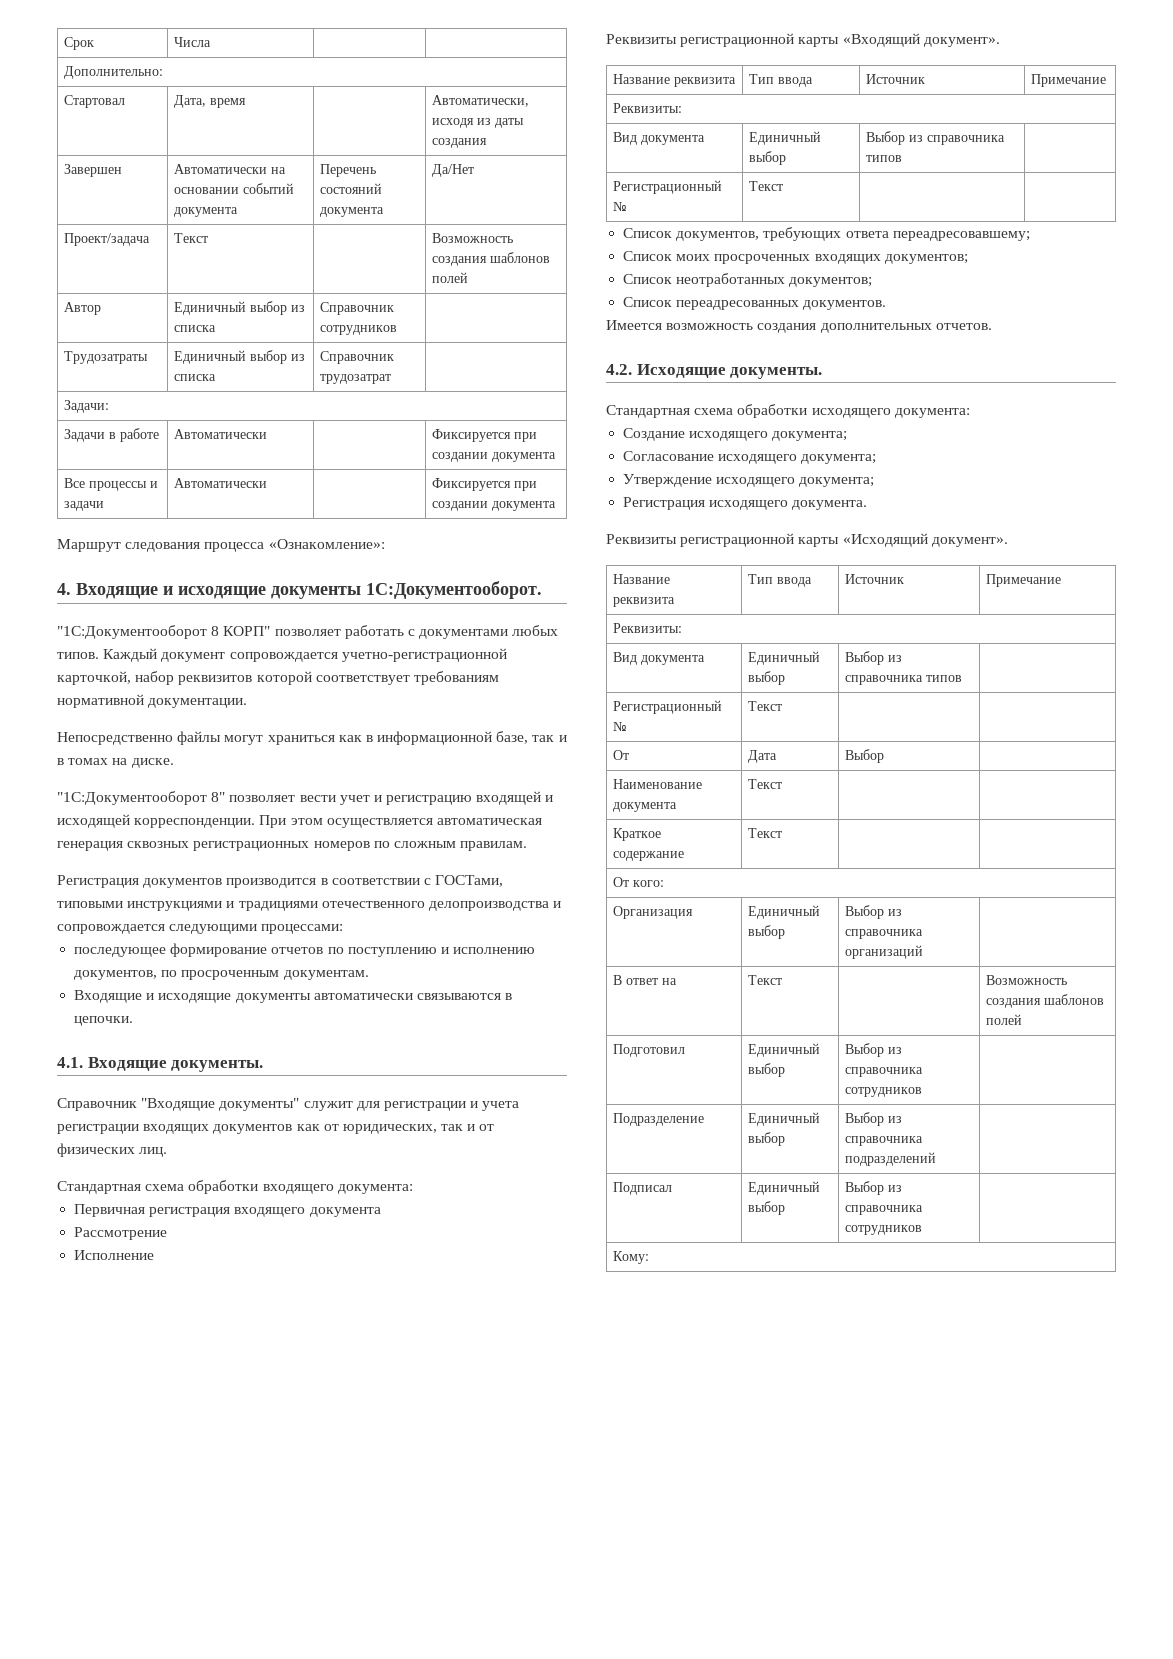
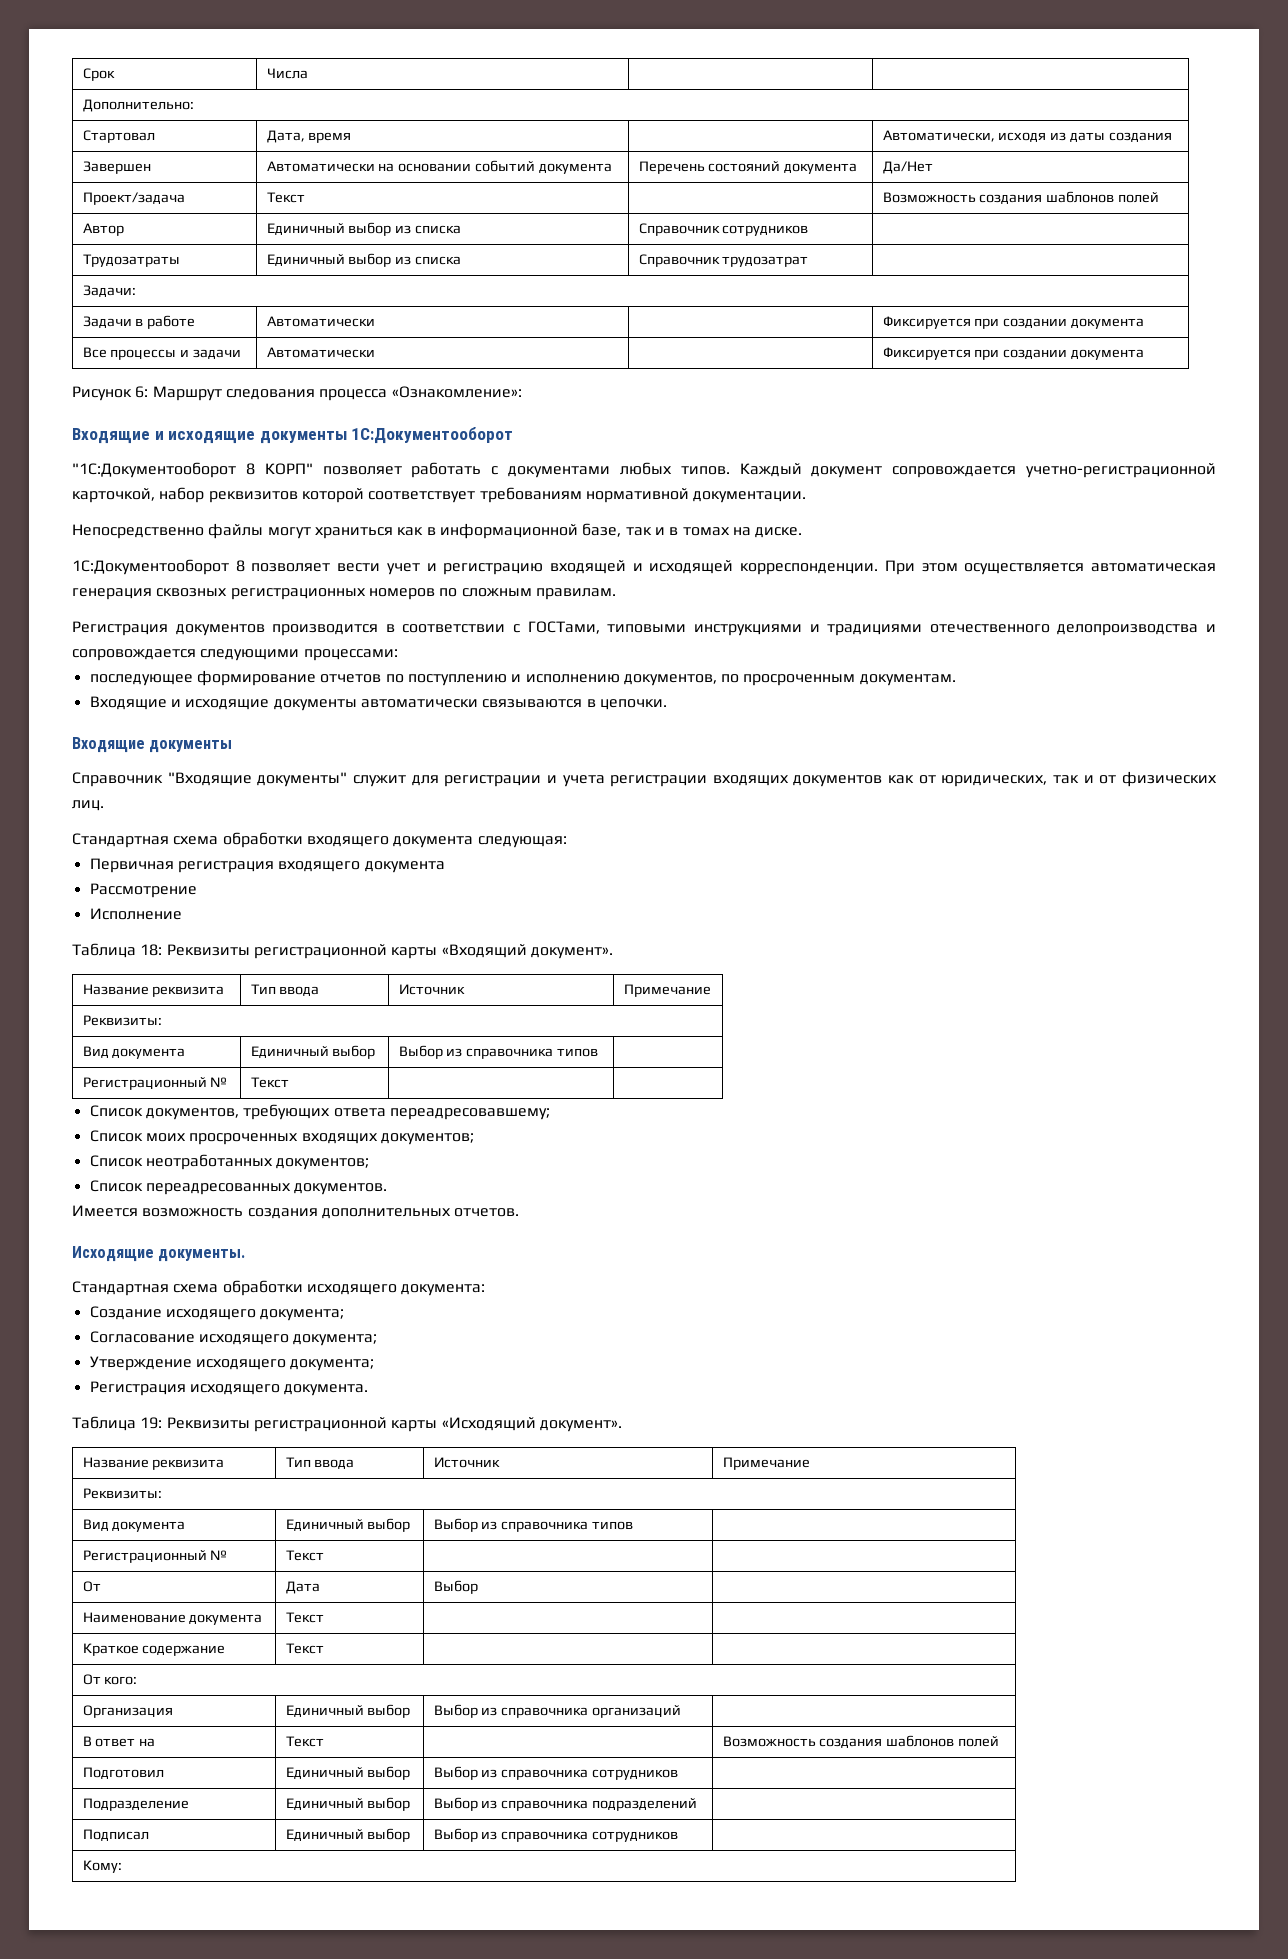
- Маршрут следования процесса «Ознакомление»:
+ Рисунок 6: Маршрут следования процесса «Ознакомление»:
- 4. Входящие и исходящие документы 1С:Документооборот.
+ Входящие и исходящие документы 1С:Документооборот
- "1С:Документооборот 8" позволяет вести учет и регистрацию входящей и исходящей корреспонденции.
+ 1С:Документооборот 8 позволяет вести учет и регистрацию входящей и исходящей корреспонденции.
- 4.1. Входящие документы.
+ Входящие документы
- Стандартная схема обработки входящего документа:
+ Стандартная схема обработки входящего документа следующая:
- Реквизиты регистрационной карты «Входящий документ».
+ Таблица 18: Реквизиты регистрационной карты «Входящий документ».
- 4.2. Исходящие документы.
+ Исходящие документы.
- Реквизиты регистрационной карты «Исходящий документ».
+ Таблица 19: Реквизиты регистрационной карты «Исходящий документ».

